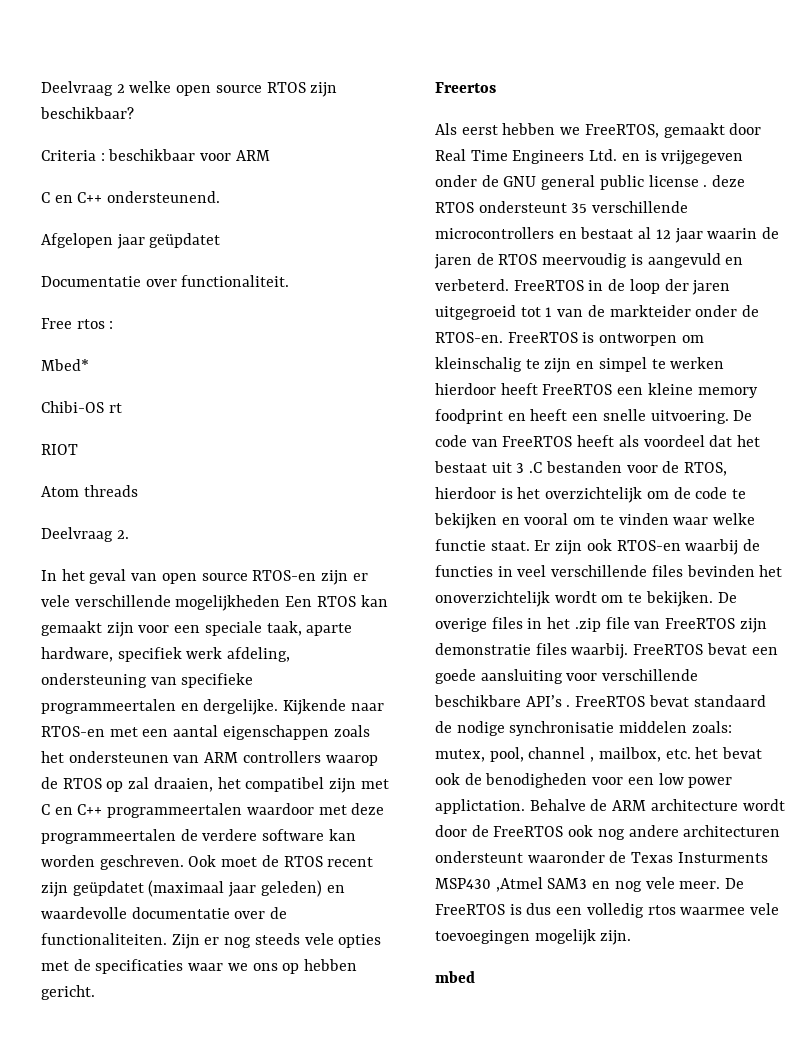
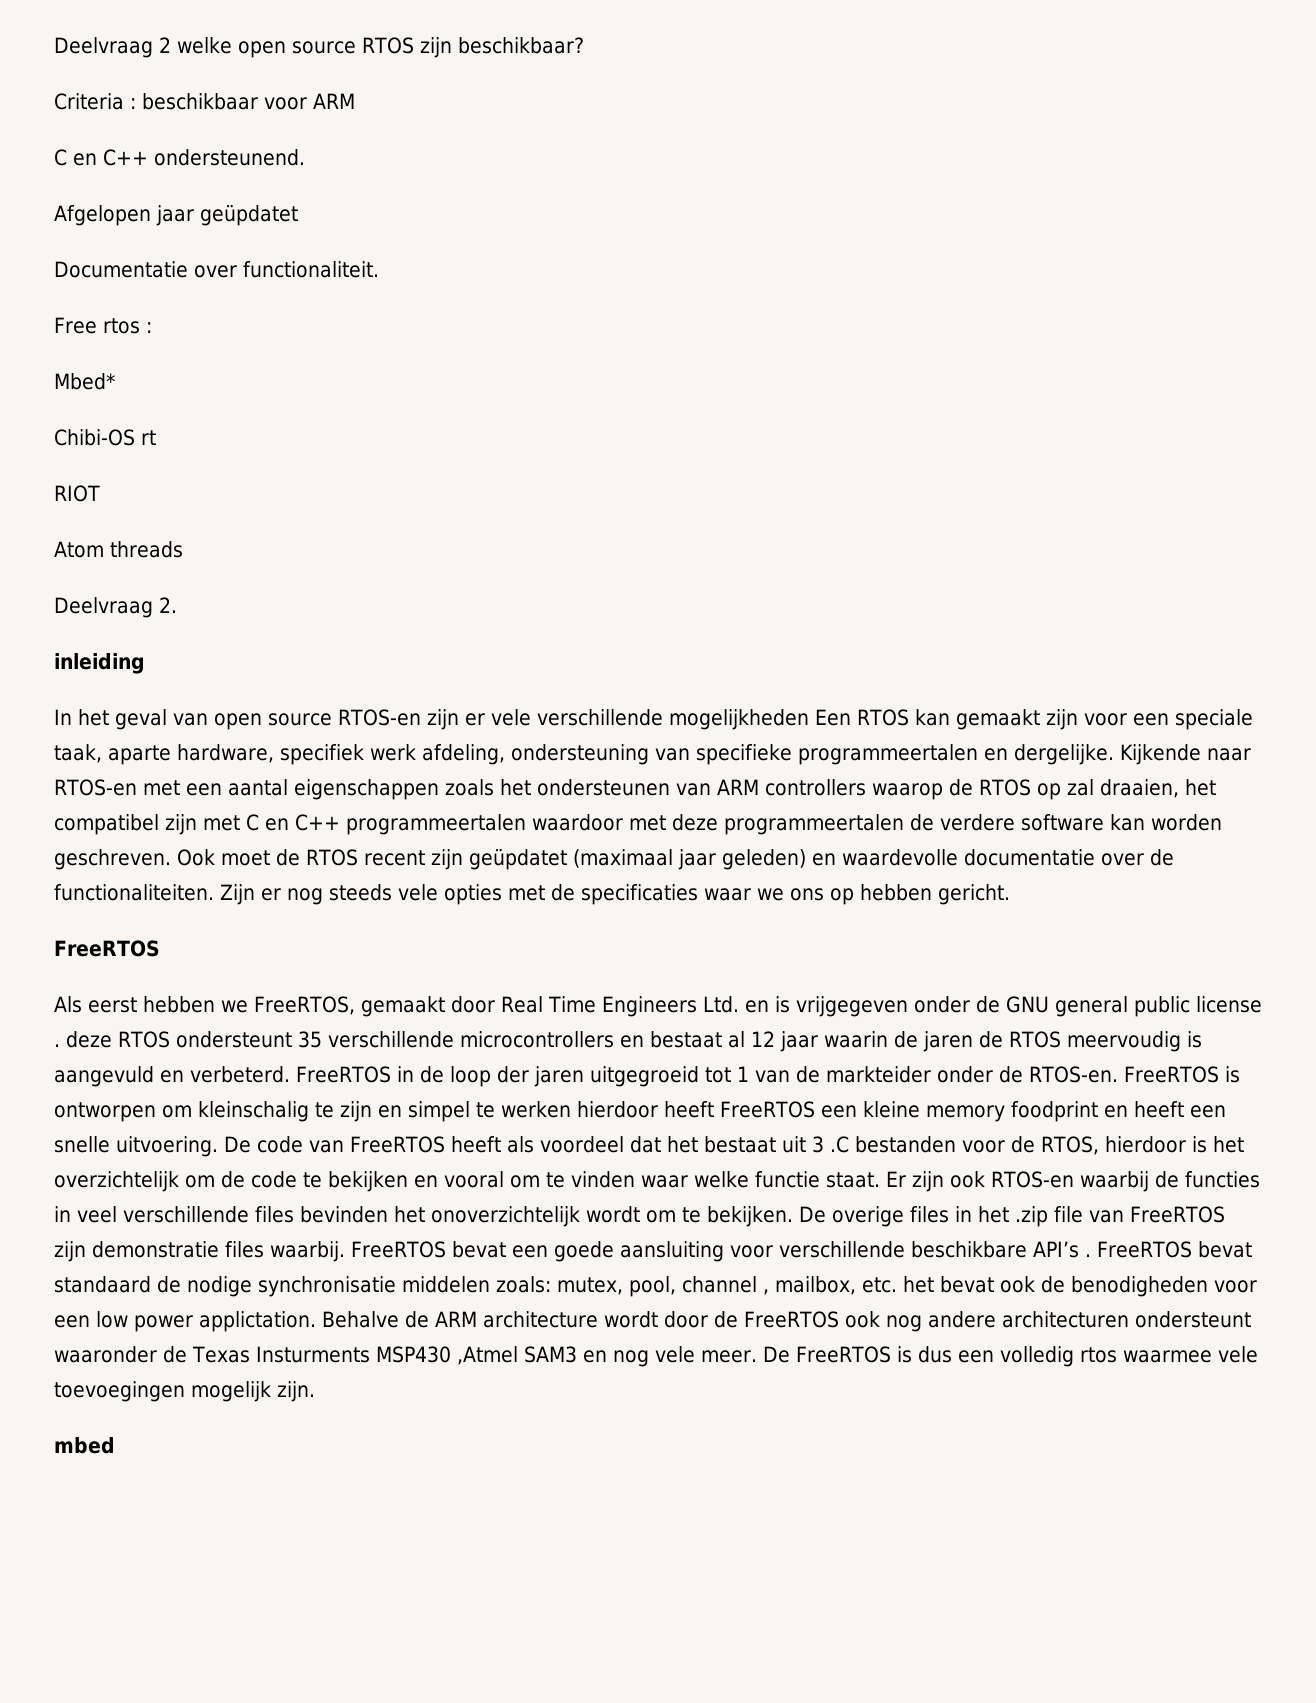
+ inleiding
  Zijn er nog steeds vele opties met de specificaties waar we ons op hebben gericht.
- Freertos
+ FreeRTOS

